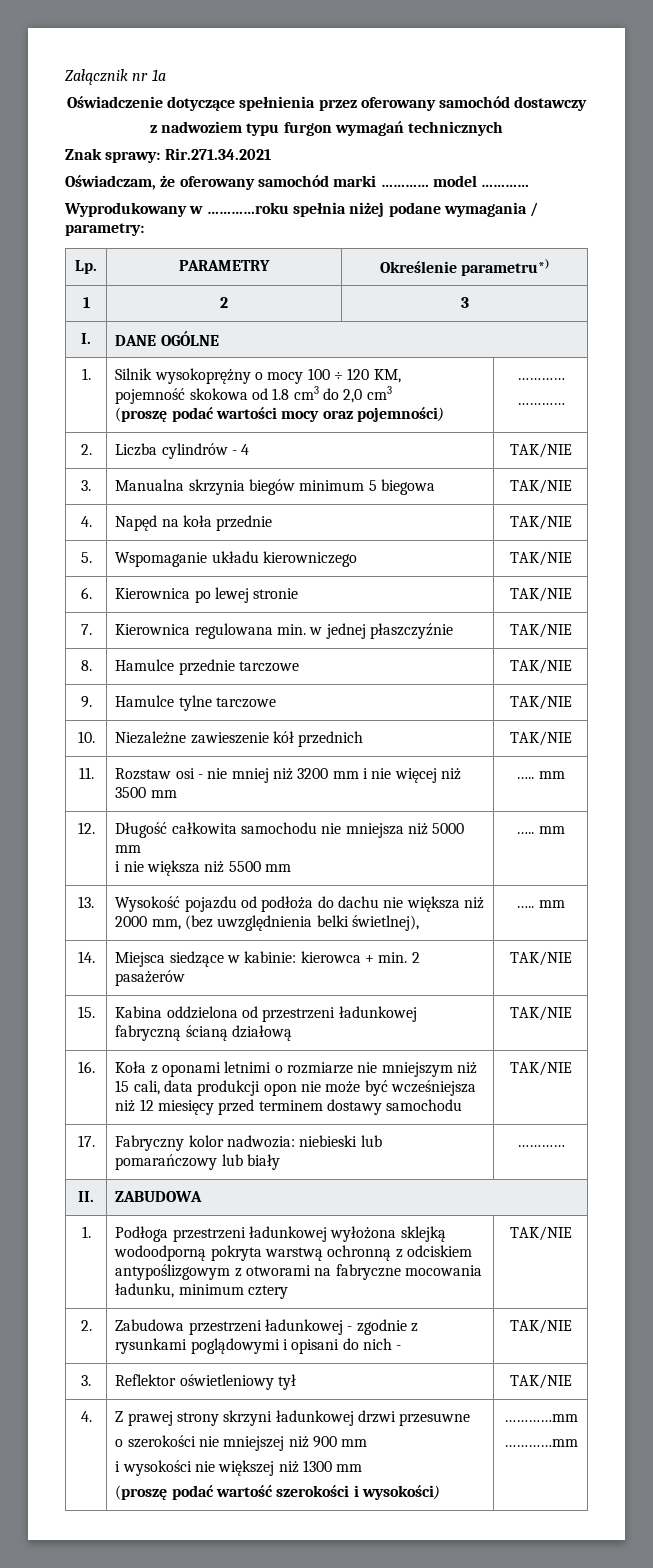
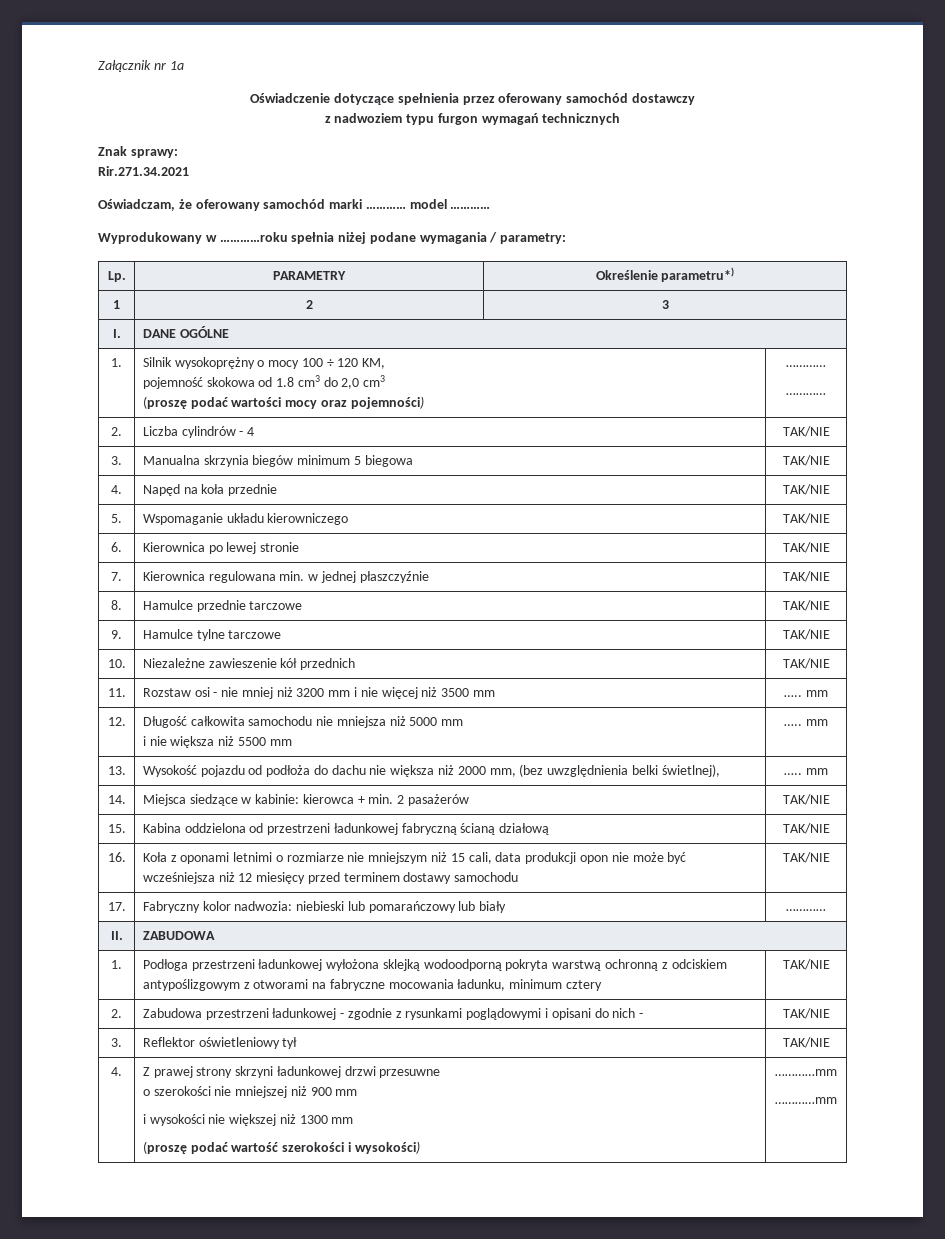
- Znak sprawy: Rir.271.34.2021
+ Znak sprawy:
+ Rir.271.34.2021

